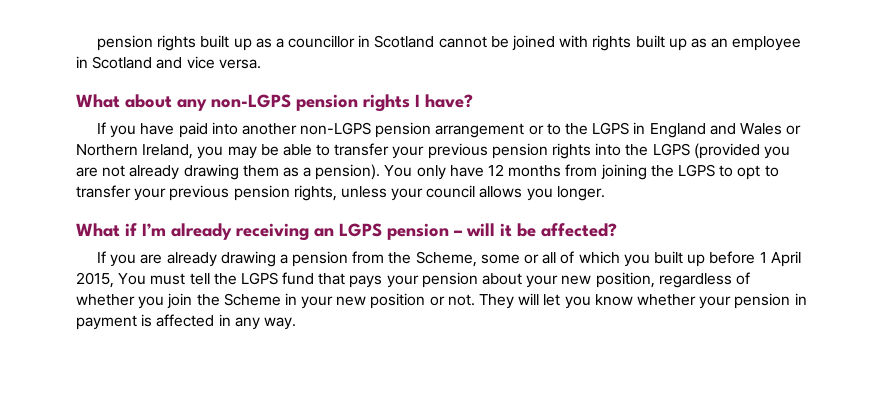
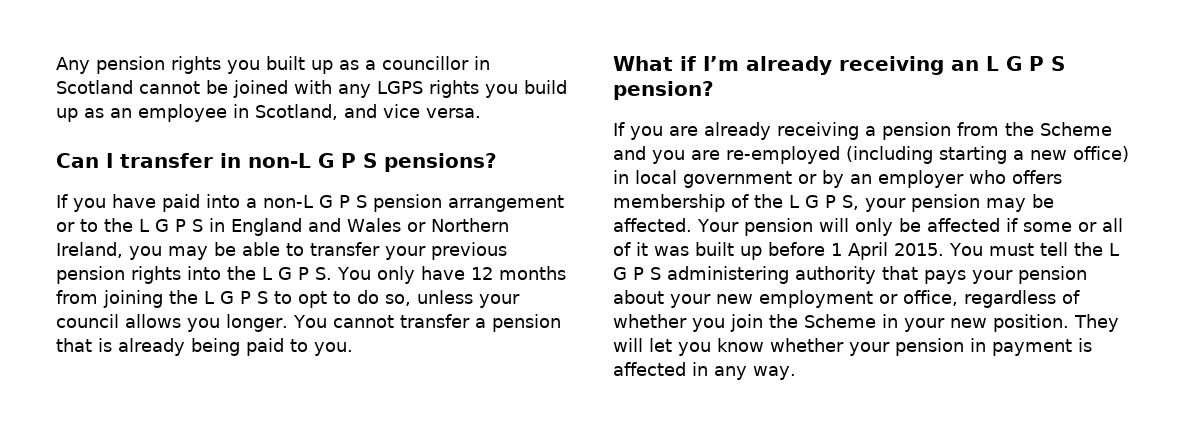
- pension rights built up as a councillor in Scotland cannot be joined with rights built up as an employee in Scotland and vice versa.
+ Any pension rights you built up as a councillor in Scotland cannot be joined with any LGPS rights you build up as an employee in Scotland, and vice versa.
- What about any non-LGPS pension rights I have?
+ Can I transfer in non-L G P S pensions?
- If you have paid into another non-LGPS pension arrangement or to the LGPS in England and Wales or Northern Ireland, you may be able to transfer your previous pension rights into the LGPS (provided you are not already drawing them as a pension). You only have 12 months from joining the LGPS to opt to transfer your previous pension rights, unless your council allows you longer.
+ If you have paid into a non-L G P S pension arrangement or to the L G P S in England and Wales or Northern Ireland, you may be able to transfer your previous pension rights into the L G P S. You only have 12 months from joining the L G P S to opt to do so, unless your council allows you longer. You cannot transfer a pension that is already being paid to you.
- What if I’m already receiving an LGPS pension – will it be affected?
+ What if I’m already receiving an L G P S pension?
- If you are already drawing a pension from the Scheme, some or all of which you built up before 1 April 2015, You must tell the LGPS fund that pays your pension about your new position, regardless of whether you join the Scheme in your new position or not.
+ If you are already receiving a pension from the Scheme and you are re-employed (including starting a new office) in local government or by an employer who offers membership of the L G P S, your pension may be affected. Your pension will only be affected if some or all of it was built up before 1 April 2015. You must tell the L G P S administering authority that pays your pension about your new employment or office, regardless of whether you join the Scheme in your new position.

